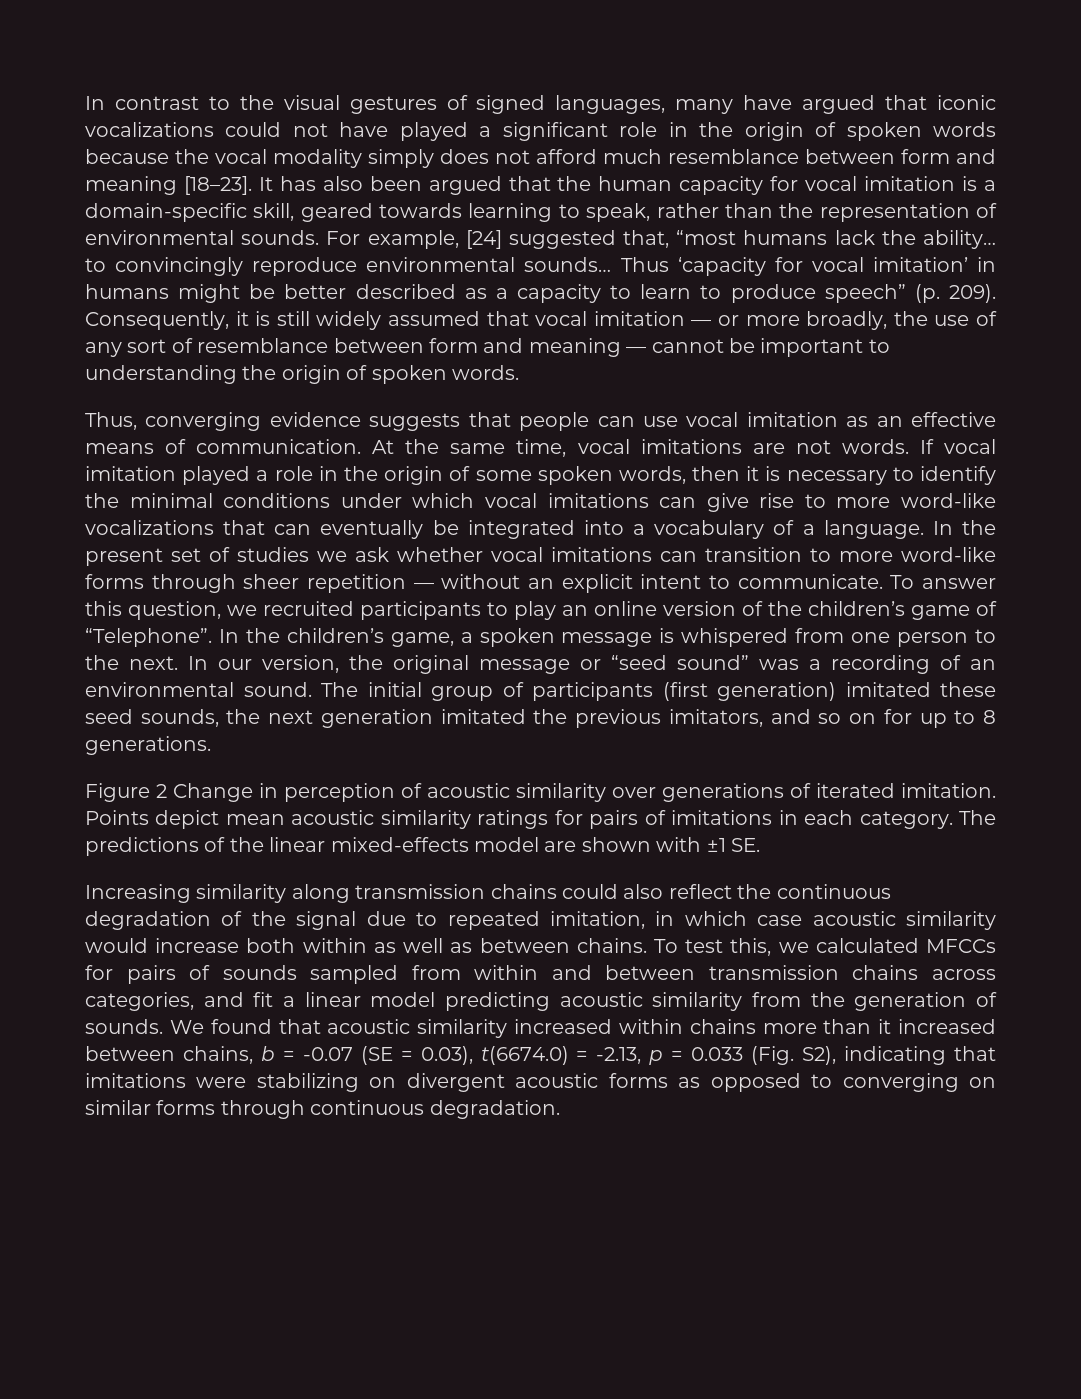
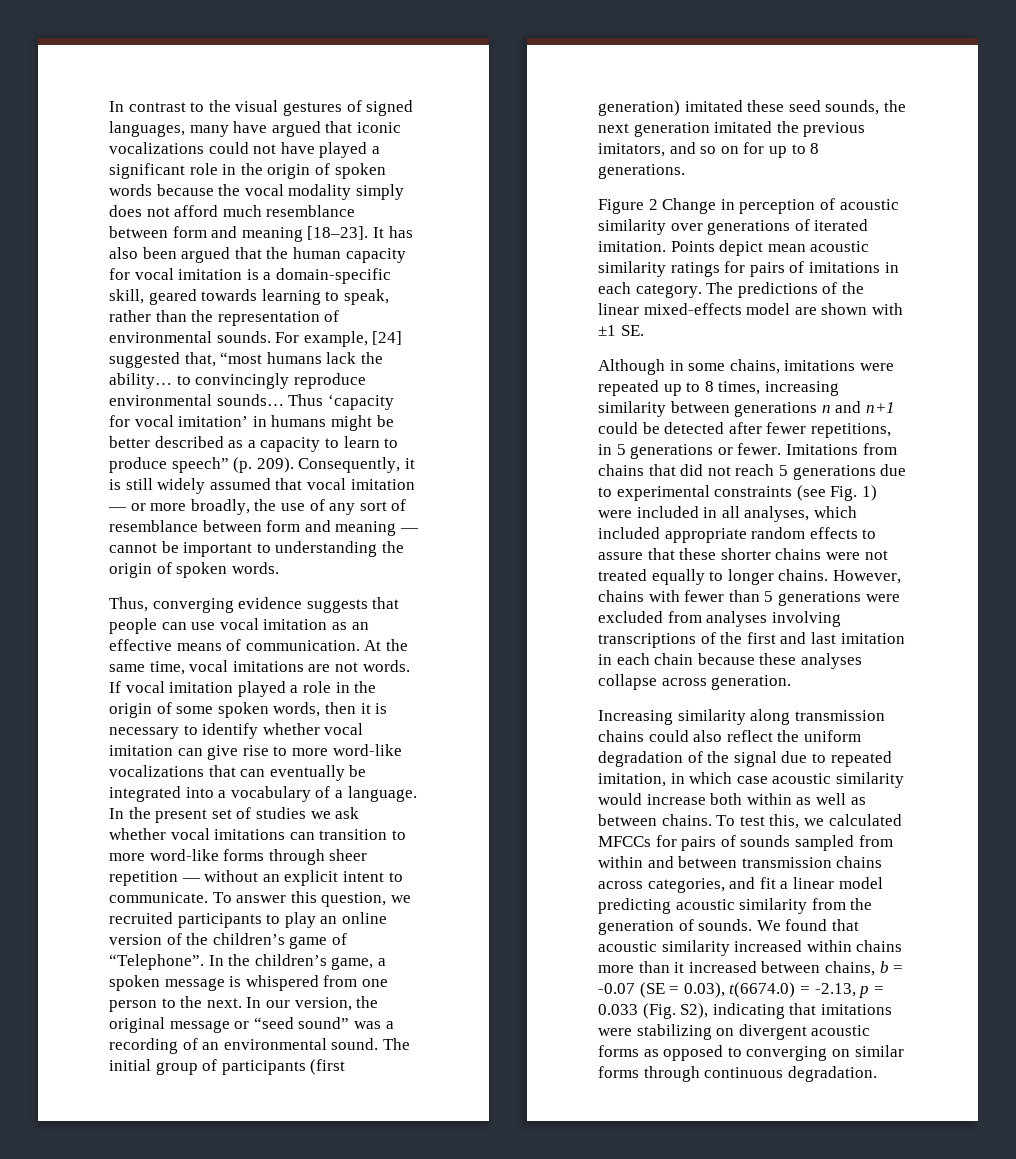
- If vocal imitation played a role in the origin of some spoken words, then it is necessary to identify the minimal conditions under which vocal imitations can give rise to more word-like vocalizations that can eventually be integrated into a vocabulary of a language.
+ If vocal imitation played a role in the origin of some spoken words, then it is necessary to identify whether vocal imitation can give rise to more word-like vocalizations that can eventually be integrated into a vocabulary of a language.
+ Although in some chains, imitations were repeated up to 8 times, increasing similarity between generations n and n+1 could be detected after fewer repetitions, in 5 generations or fewer. Imitations from chains that did not reach 5 generations due to experimental constraints (see Fig. 1) were included in all analyses, which included appropriate random effects to assure that these shorter chains were not treated equally to longer chains. However, chains with fewer than 5 generations were excluded from analyses involving transcriptions of the first and last imitation in each chain because these analyses collapse across generation.
- Increasing similarity along transmission chains could also reflect the continuous degradation of the signal due to repeated imitation, in which case acoustic similarity would increase both within as well as between chains.
+ Increasing similarity along transmission chains could also reflect the uniform degradation of the signal due to repeated imitation, in which case acoustic similarity would increase both within as well as between chains.

